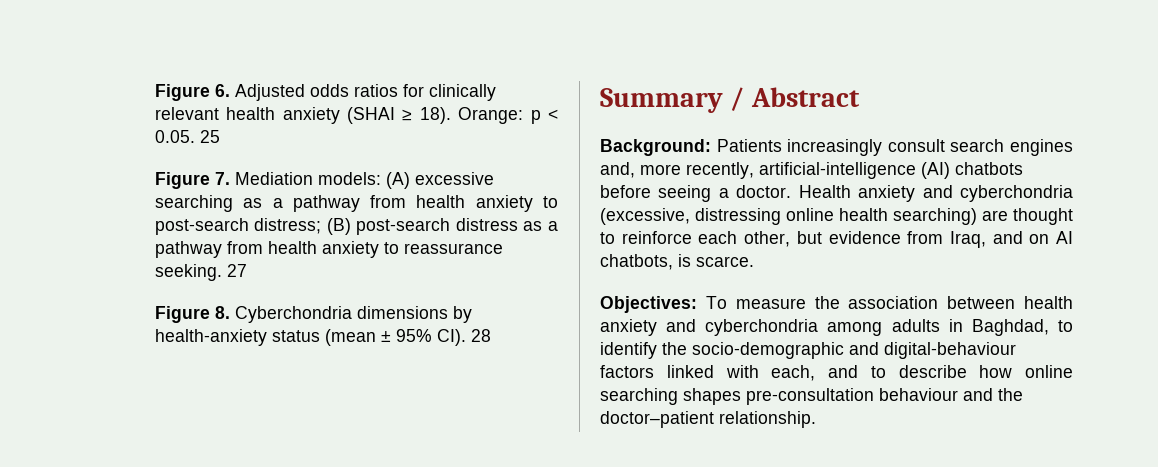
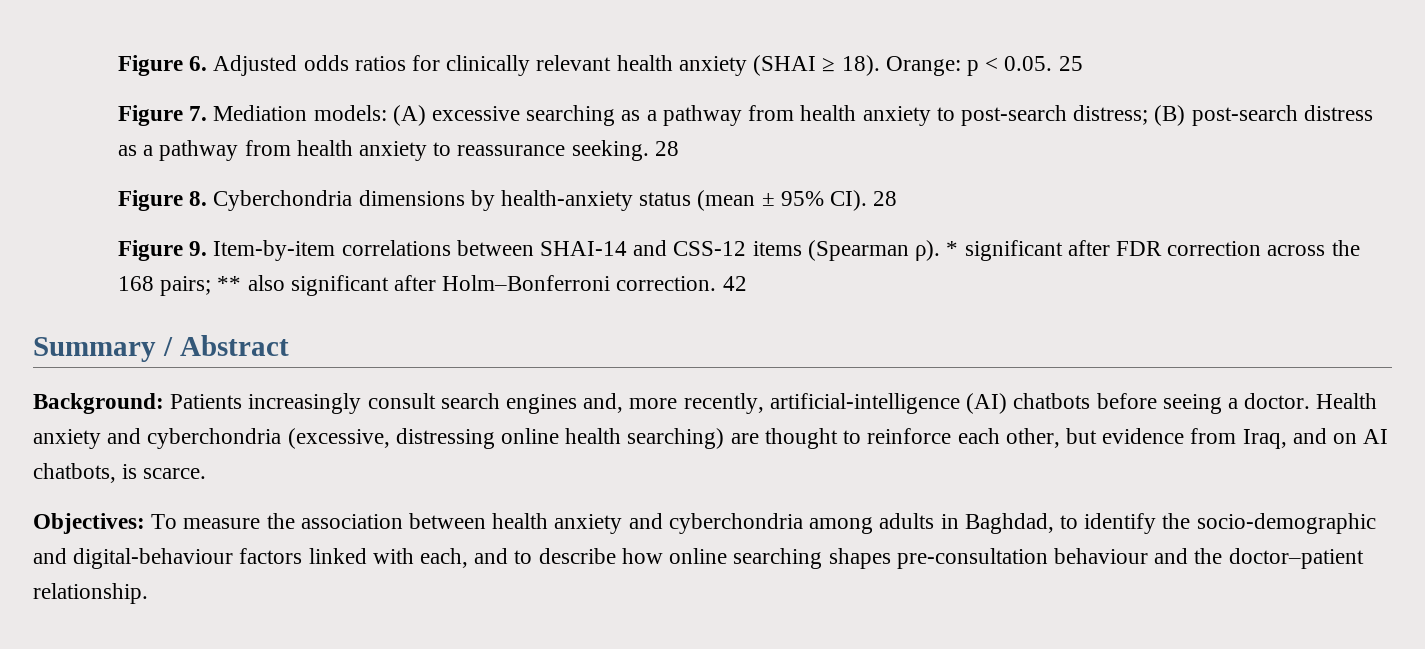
- Figure 7. Mediation models: (A) excessive searching as a pathway from health anxiety to post-search distress; (B) post-search distress as a pathway from health anxiety to reassurance seeking. 27
+ Figure 7. Mediation models: (A) excessive searching as a pathway from health anxiety to post-search distress; (B) post-search distress as a pathway from health anxiety to reassurance seeking. 28
+ Figure 9. Item-by-item correlations between SHAI-14 and CSS-12 items (Spearman ρ). * significant after FDR correction across the 168 pairs; ** also significant after Holm–Bonferroni correction. 42

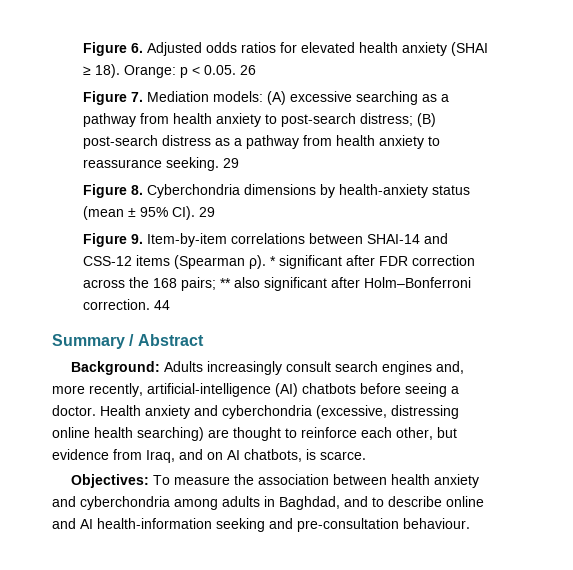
- Figure 6. Adjusted odds ratios for clinically relevant health anxiety (SHAI ≥ 18).
+ Figure 6. Adjusted odds ratios for elevated health anxiety (SHAI ≥ 18).
- Orange: p < 0.05. 25
+ Orange: p < 0.05. 26
- Figure 7. Mediation models: (A) excessive searching as a pathway from health anxiety to post-search distress; (B) post-search distress as a pathway from health anxiety to reassurance seeking. 28
+ Figure 7. Mediation models: (A) excessive searching as a pathway from health anxiety to post-search distress; (B) post-search distress as a pathway from health anxiety to reassurance seeking. 29
- Figure 8. Cyberchondria dimensions by health-anxiety status (mean ± 95% CI). 28
+ Figure 8. Cyberchondria dimensions by health-anxiety status (mean ± 95% CI). 29
- 42
+ 44
- Background: Patients increasingly consult search engines and, more recently, artificial-intelligence (AI) chatbots before seeing a doctor.
+ Background: Adults increasingly consult search engines and, more recently, artificial-intelligence (AI) chatbots before seeing a doctor.
- Objectives: To measure the association between health anxiety and cyberchondria among adults in Baghdad, to identify the socio-demographic and digital-behaviour factors linked with each, and to describe how online searching shapes pre-consultation behaviour and the doctor–patient relationship.
+ Objectives: To measure the association between health anxiety and cyberchondria among adults in Baghdad, and to describe online and AI health-information seeking and pre-consultation behaviour.

